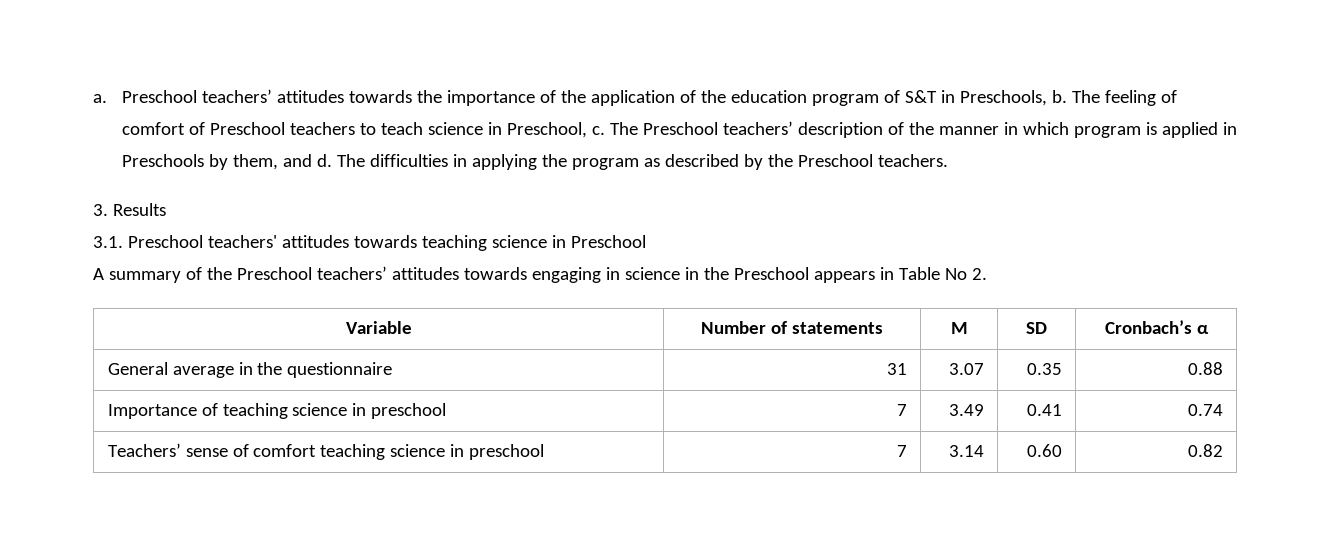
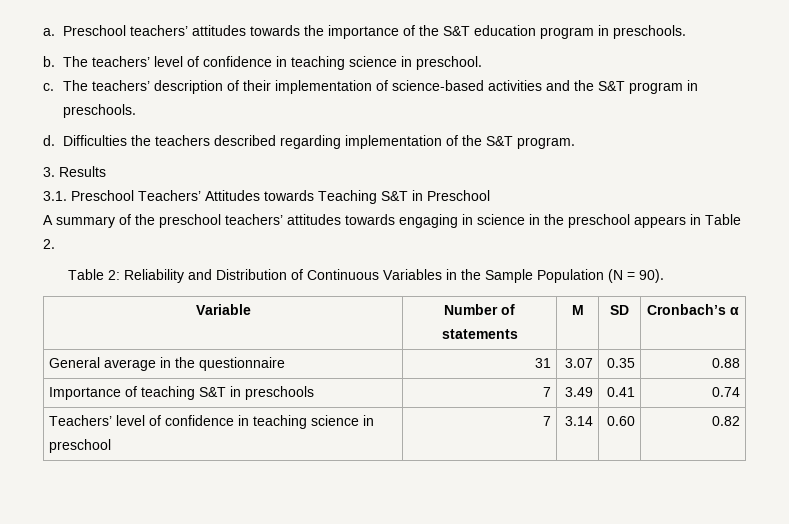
- Preschool teachers’ attitudes towards the importance of the application of the education program of S&T in Preschools, b. The feeling of comfort of Preschool teachers to teach science in Preschool, c.
+ Preschool teachers’ attitudes towards the importance of the S&T education program in preschools.
+ b. The teachers’ level of confidence in teaching science in preschool.
+ c.
- The Preschool teachers’ description of the manner in which program is applied in Preschools by them, and d. The difficulties in applying the program as described by the Preschool teachers.
+ The teachers’ description of their implementation of science-based activities and the S&T program in preschools.
+ d. Difficulties the teachers described regarding implementation of the S&T program.
- 3.1. Preschool teachers' attitudes towards teaching science in Preschool
+ 3.1. Preschool Teachers’ Attitudes towards Teaching S&T in Preschool
- A summary of the Preschool teachers’ attitudes towards engaging in science in the Preschool appears in Table No 2.
+ A summary of the preschool teachers’ attitudes towards engaging in science in the preschool appears in Table 2.
+ Table 2: Reliability and Distribution of Continuous Variables in the Sample Population (N = 90).
- Importance of teaching science in preschool | 7 | 3.49 | 0.41 | 0.74
+ Importance of teaching S&T in preschools | 7 | 3.49 | 0.41 | 0.74
- Teachers’ sense of comfort teaching science in preschool | 7 | 3.14 | 0.60 | 0.82
+ Teachers’ level of confidence in teaching science in preschool | 7 | 3.14 | 0.60 | 0.82

